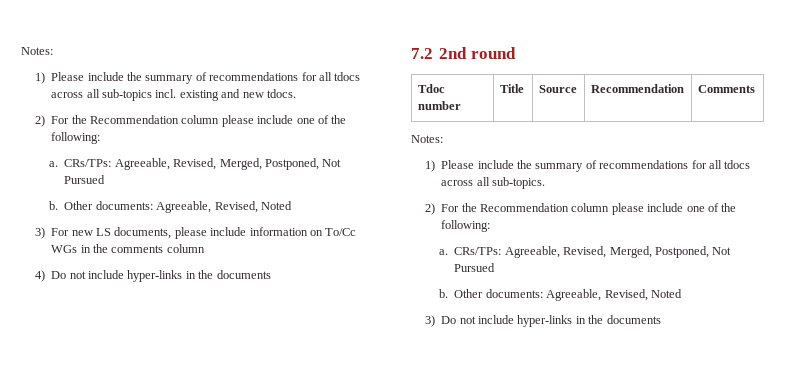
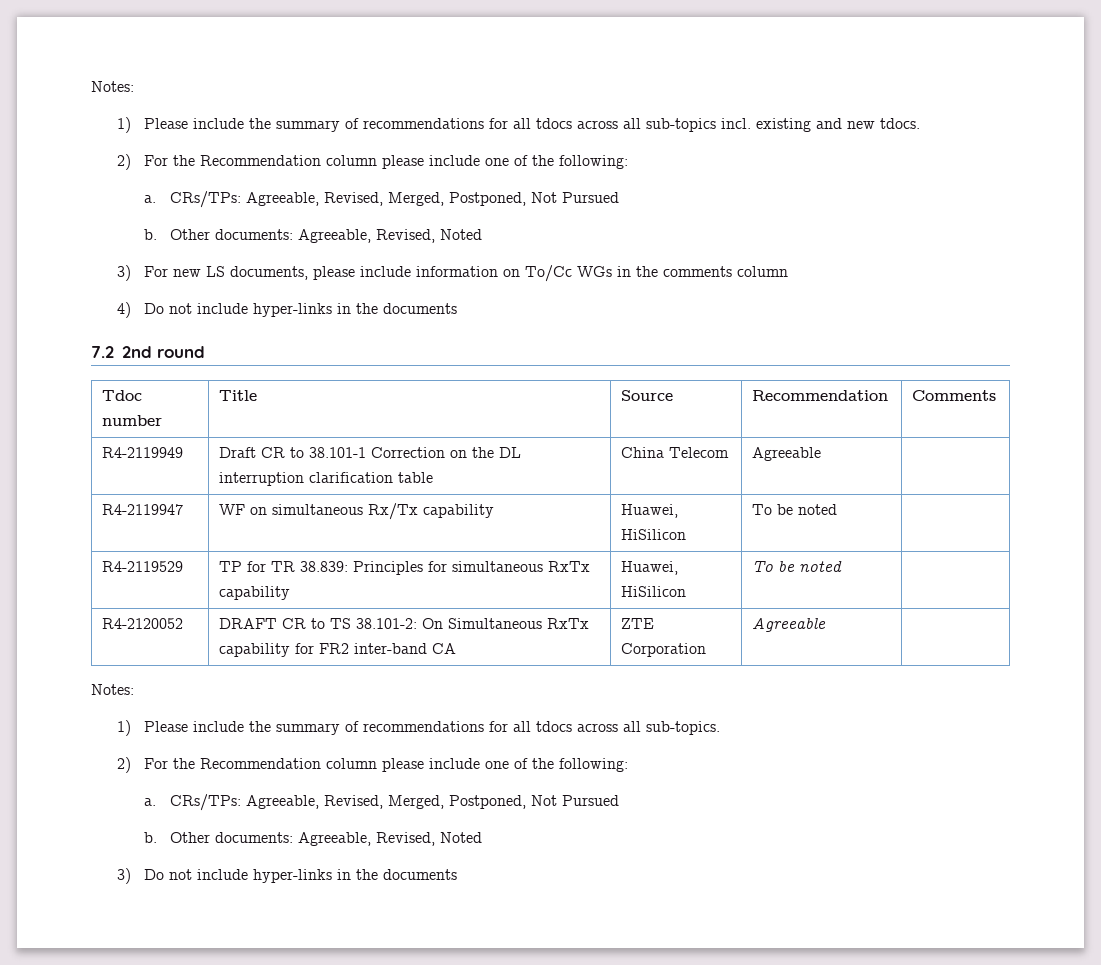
+ R4-2119949 | Draft CR to 38.101-1 Correction on the DL interruption clarification table | China Telecom | Agreeable |
+ R4-2119947 | WF on simultaneous Rx/Tx capability | Huawei, HiSilicon | To be noted |
+ R4-2119529 | TP for TR 38.839: Principles for simultaneous RxTx capability | Huawei, HiSilicon | To be noted |
+ R4-2120052 | DRAFT CR to TS 38.101-2: On Simultaneous RxTx capability for FR2 inter-band CA | ZTE Corporation | Agreeable |

